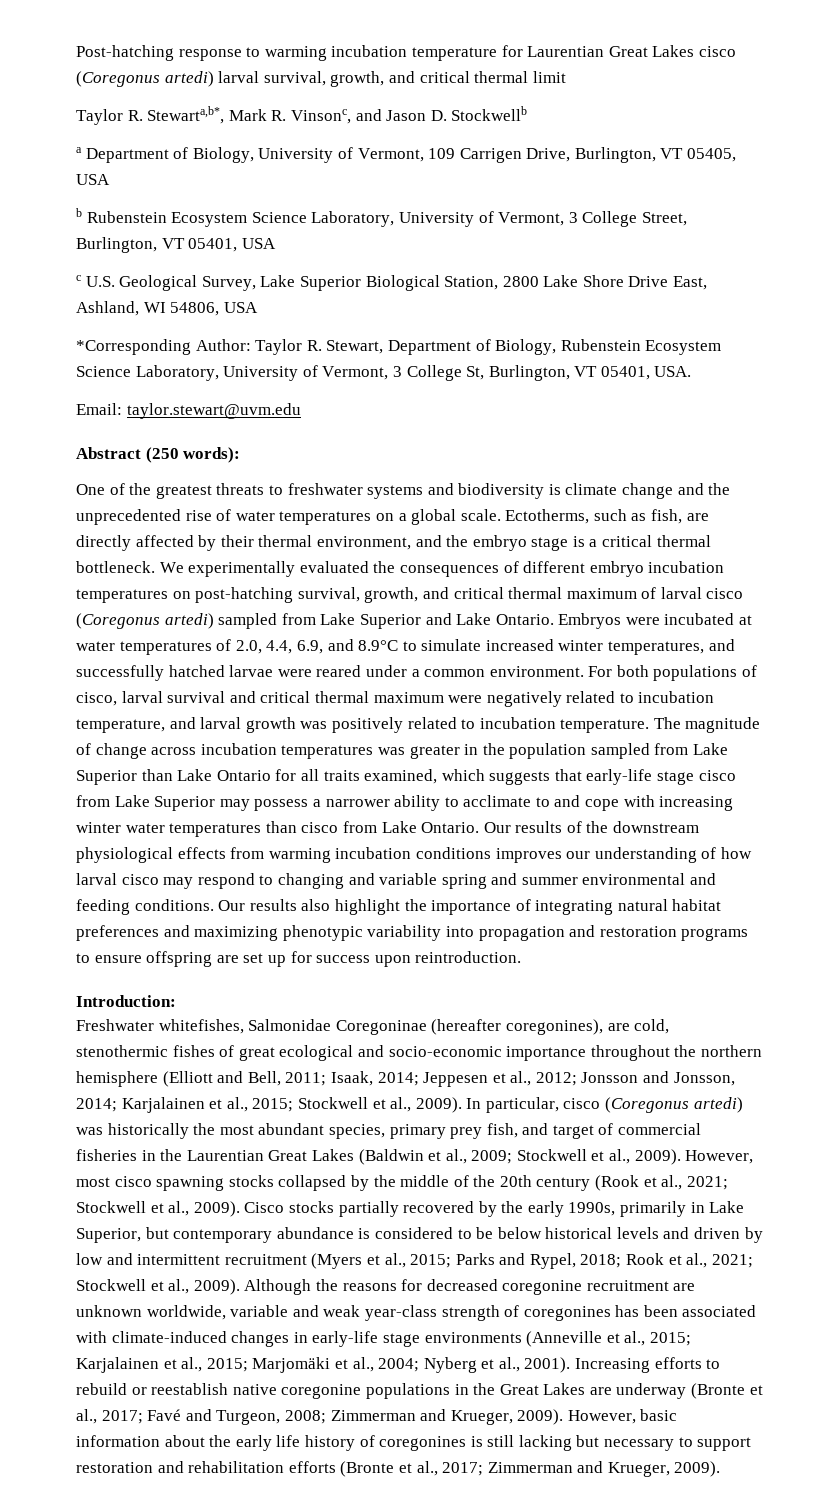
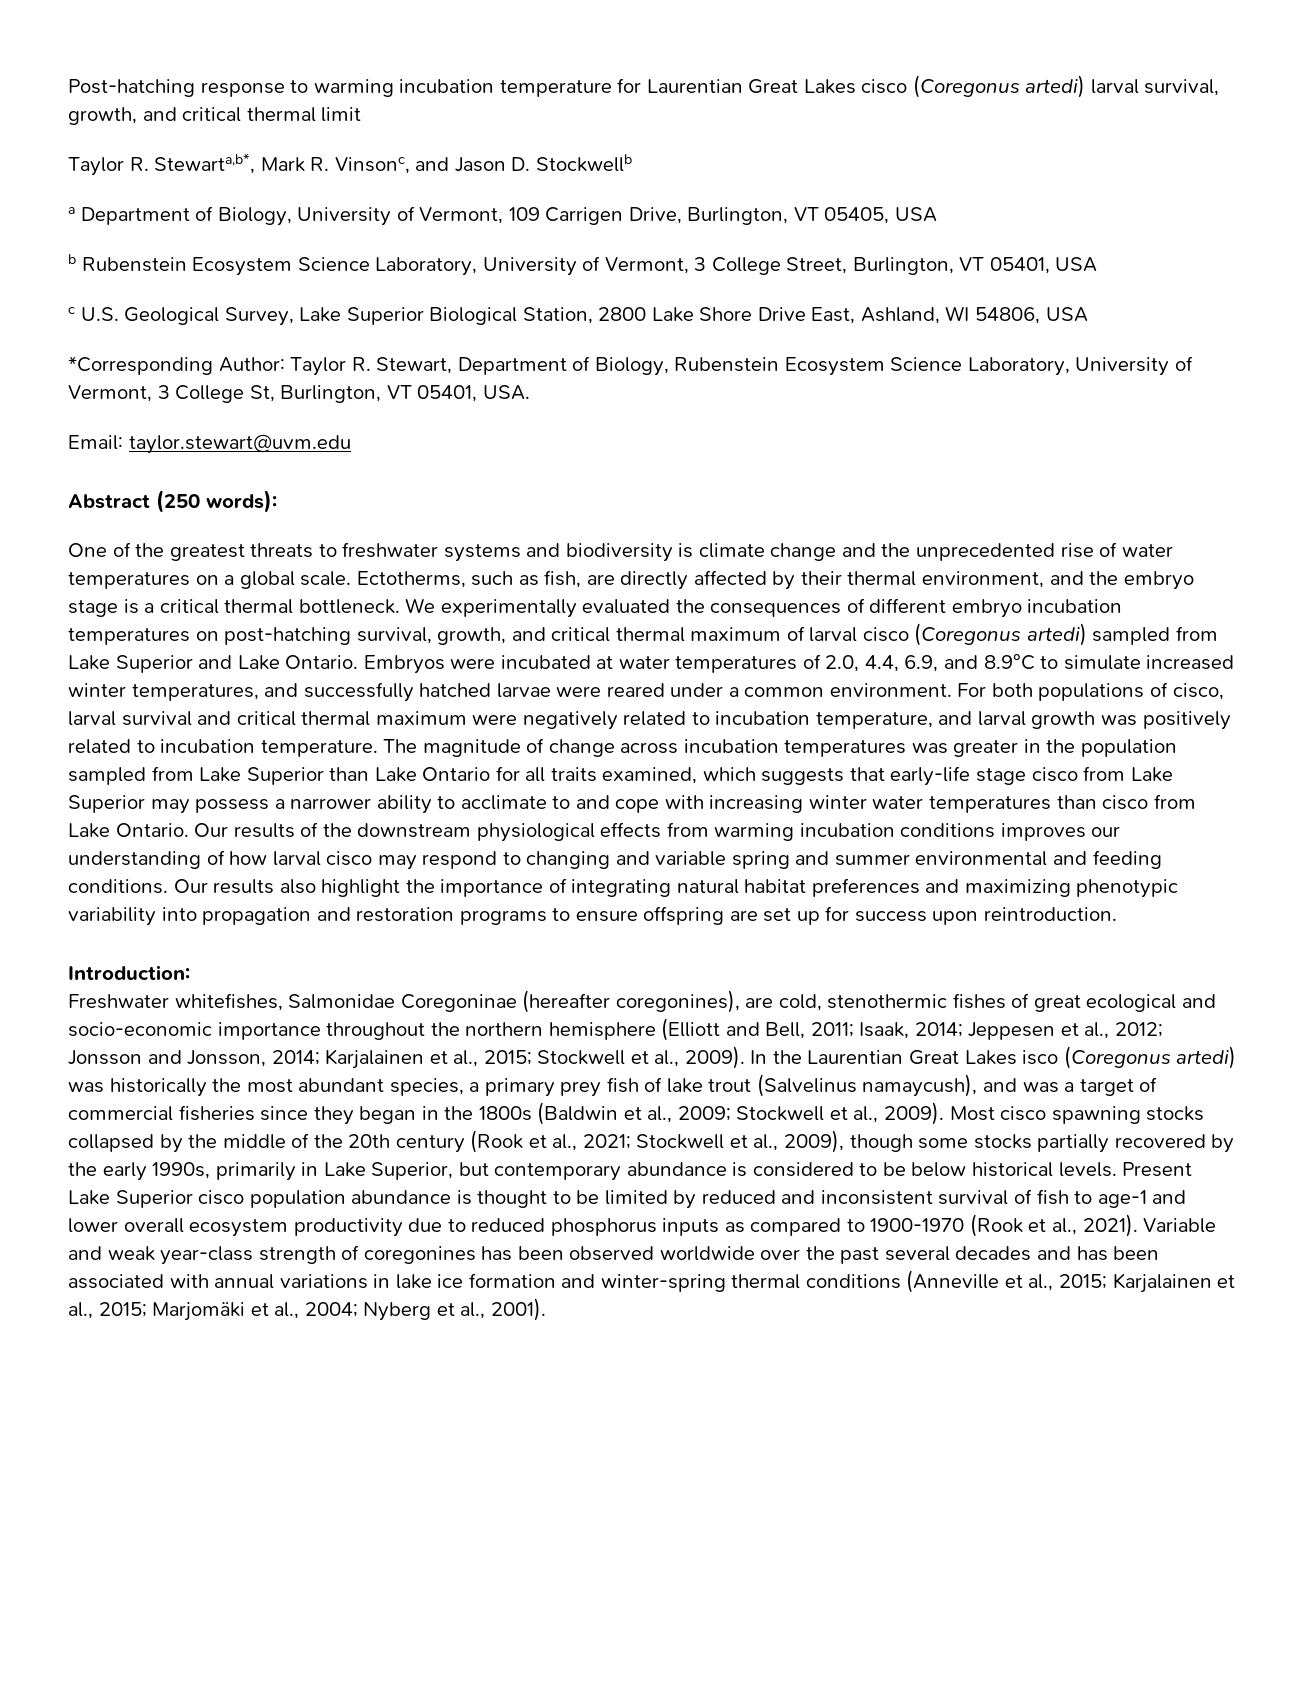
- In particular, cisco (Coregonus artedi) was historically the most abundant species, primary prey fish, and target of commercial fisheries in the Laurentian Great Lakes (Baldwin et al., 2009; Stockwell et al., 2009).
+ In the Laurentian Great Lakes isco (Coregonus artedi) was historically the most abundant species, a primary prey fish of lake trout (Salvelinus namaycush), and was a target of commercial fisheries since they began in the 1800s (Baldwin et al., 2009; Stockwell et al., 2009).
- However, most cisco spawning stocks collapsed by the middle of the 20th century (Rook et al., 2021;
+ Most cisco spawning stocks collapsed by the middle of the 20th century (Rook et al., 2021;
- Stockwell et al., 2009). Cisco stocks partially recovered by the early 1990s, primarily in Lake Superior, but contemporary abundance is considered to be below historical levels and driven by low and intermittent recruitment (Myers et al., 2015; Parks and Rypel, 2018; Rook et al., 2021; Stockwell et al., 2009). Although the reasons for decreased coregonine recruitment are unknown worldwide, variable and weak year-class strength of coregonines has been associated with climate-induced changes in early-life stage environments (Anneville et al., 2015;
+ Stockwell et al., 2009), though some stocks partially recovered by the early 1990s, primarily in Lake Superior, but contemporary abundance is considered to be below historical levels. Present Lake Superior cisco population abundance is thought to be limited by reduced and inconsistent survival of fish to age-1 and lower overall ecosystem productivity due to reduced phosphorus inputs as compared to 1900-1970 (Rook et al., 2021). Variable and weak year-class strength of coregonines has been observed worldwide over the past several decades and has been associated with annual variations in lake ice formation and winter-spring thermal conditions (Anneville et al., 2015;
- Increasing efforts to rebuild or reestablish native coregonine populations in the Great Lakes are underway (Bronte et al., 2017; Favé and Turgeon, 2008; Zimmerman and Krueger, 2009). However, basic information about the early life history of coregonines is still lacking but necessary to support restoration and rehabilitation efforts (Bronte et al., 2017; Zimmerman and Krueger, 2009).

